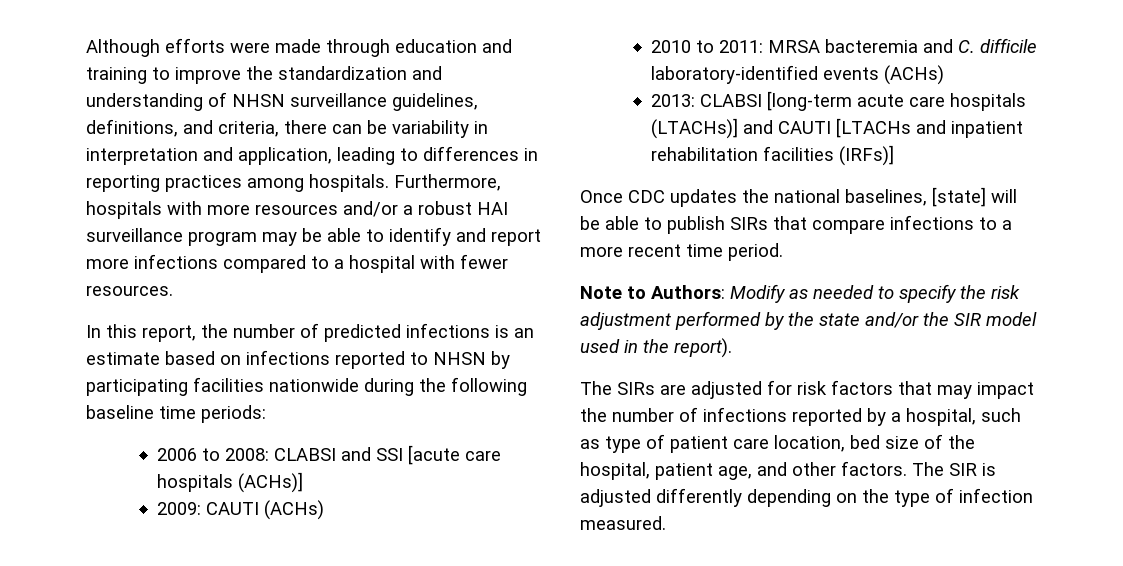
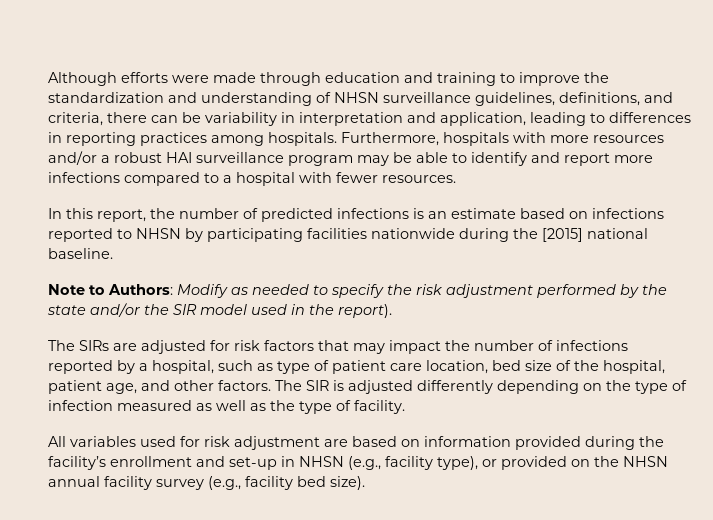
- In this report, the number of predicted infections is an estimate based on infections reported to NHSN by participating facilities nationwide during the following baseline time periods:
- 2006 to 2008: CLABSI and SSI [acute care hospitals (ACHs)]
- 2009: CAUTI (ACHs)
- 2010 to 2011: MRSA bacteremia and C. difficile laboratory-identified events (ACHs)
- 2013: CLABSI [long-term acute care hospitals (LTACHs)] and CAUTI [LTACHs and inpatient rehabilitation facilities (IRFs)]
- Once CDC updates the national baselines, [state] will be able to publish SIRs that compare infections to a more recent time period.
+ In this report, the number of predicted infections is an estimate based on infections reported to NHSN by participating facilities nationwide during the [2015] national baseline.
- The SIR is adjusted differently depending on the type of infection measured.
+ The SIR is adjusted differently depending on the type of infection measured as well as the type of facility.
+ All variables used for risk adjustment are based on information provided during the facility’s enrollment and set-up in NHSN (e.g., facility type), or provided on the NHSN annual facility survey (e.g., facility bed size).

